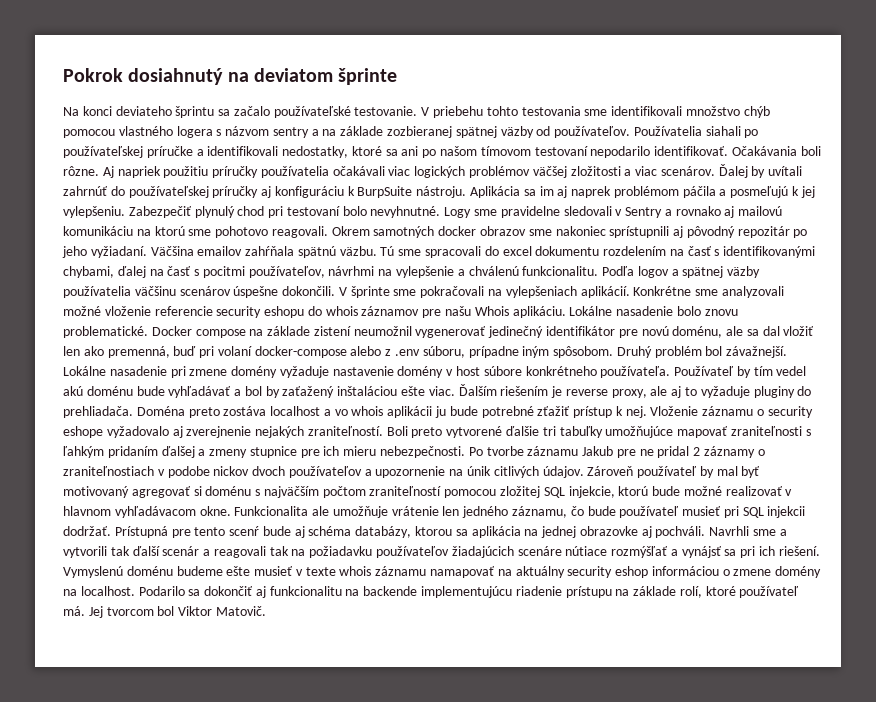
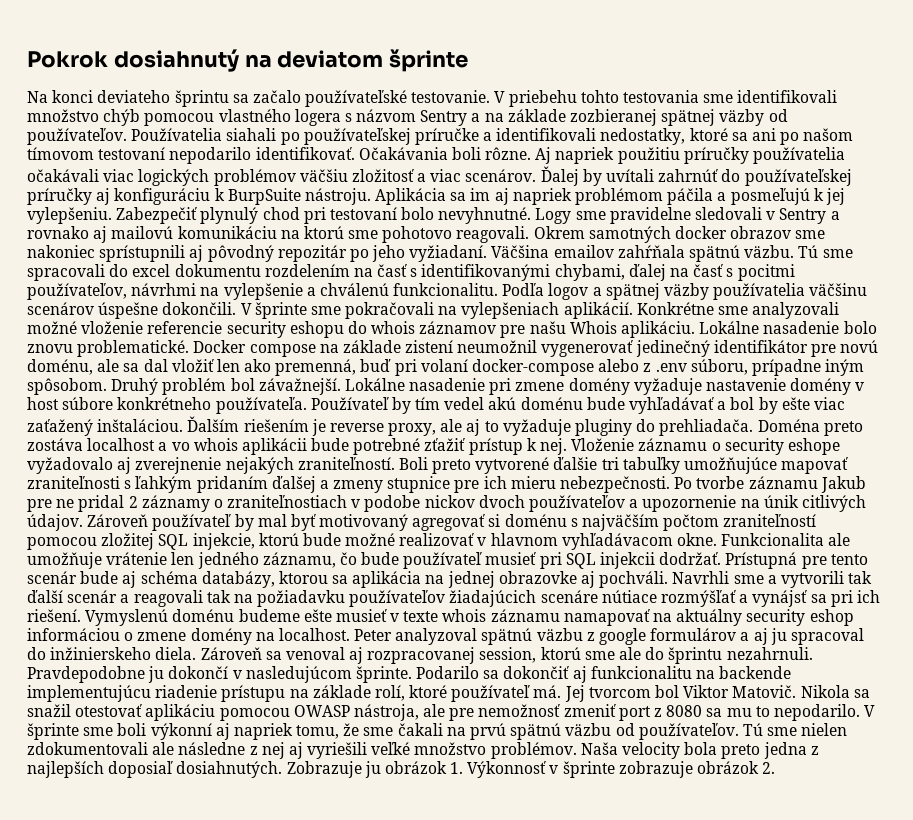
- V priebehu tohto testovania sme identifikovali množstvo chýb pomocou vlastného logera s názvom sentry a na základe zozbieranej spätnej väzby od používateľov.
+ V priebehu tohto testovania sme identifikovali množstvo chýb pomocou vlastného logera s názvom Sentry a na základe zozbieranej spätnej väzby od používateľov.
- Aj napriek použitiu príručky používatelia očakávali viac logických problémov väčšej zložitosti a viac scenárov.
+ Aj napriek použitiu príručky používatelia očakávali viac logických problémov väčšiu zložitosť a viac scenárov.
- Aplikácia sa im aj naprek problémom páčila a posmeľujú k jej vylepšeniu.
+ Aplikácia sa im aj napriek problémom páčila a posmeľujú k jej vylepšeniu.
- Používateľ by tím vedel akú doménu bude vyhľadávať a bol by zaťažený inštaláciou ešte viac.
+ Používateľ by tím vedel akú doménu bude vyhľadávať a bol by ešte viac zaťažený inštaláciou.
- Doména preto zostáva localhost a vo whois aplikácii ju bude potrebné zťažiť prístup k nej.
+ Doména preto zostáva localhost a vo whois aplikácii bude potrebné zťažiť prístup k nej.
- Prístupná pre tento scenŕ bude aj schéma databázy, ktorou sa aplikácia na jednej obrazovke aj pochváli.
+ Prístupná pre tento scenár bude aj schéma databázy, ktorou sa aplikácia na jednej obrazovke aj pochváli.
+ Peter analyzoval spätnú väzbu z google formulárov a aj ju spracoval do inžinierskeho diela. Zároveň sa venoval aj rozpracovanej session, ktorú sme ale do šprintu nezahrnuli. Pravdepodobne ju dokončí v nasledujúcom šprinte.
+ Nikola sa snažil otestovať aplikáciu pomocou OWASP nástroja, ale pre nemožnosť zmeniť port z 8080 sa mu to nepodarilo. V šprinte sme boli výkonní aj napriek tomu, že sme čakali na prvú spätnú väzbu od používateľov. Tú sme nielen zdokumentovali ale následne z nej aj vyriešili veľké množstvo problémov. Naša velocity bola preto jedna z najlepších doposiaľ dosiahnutých. Zobrazuje ju obrázok 1. Výkonnosť v šprinte zobrazuje obrázok 2.

